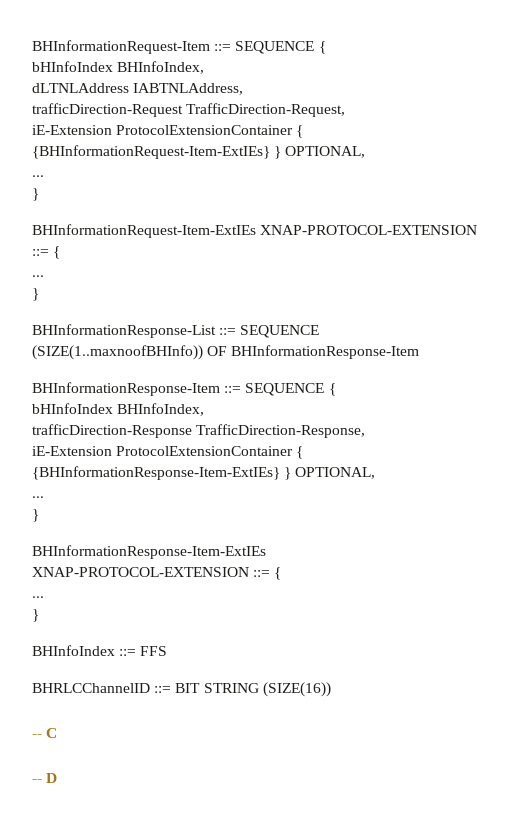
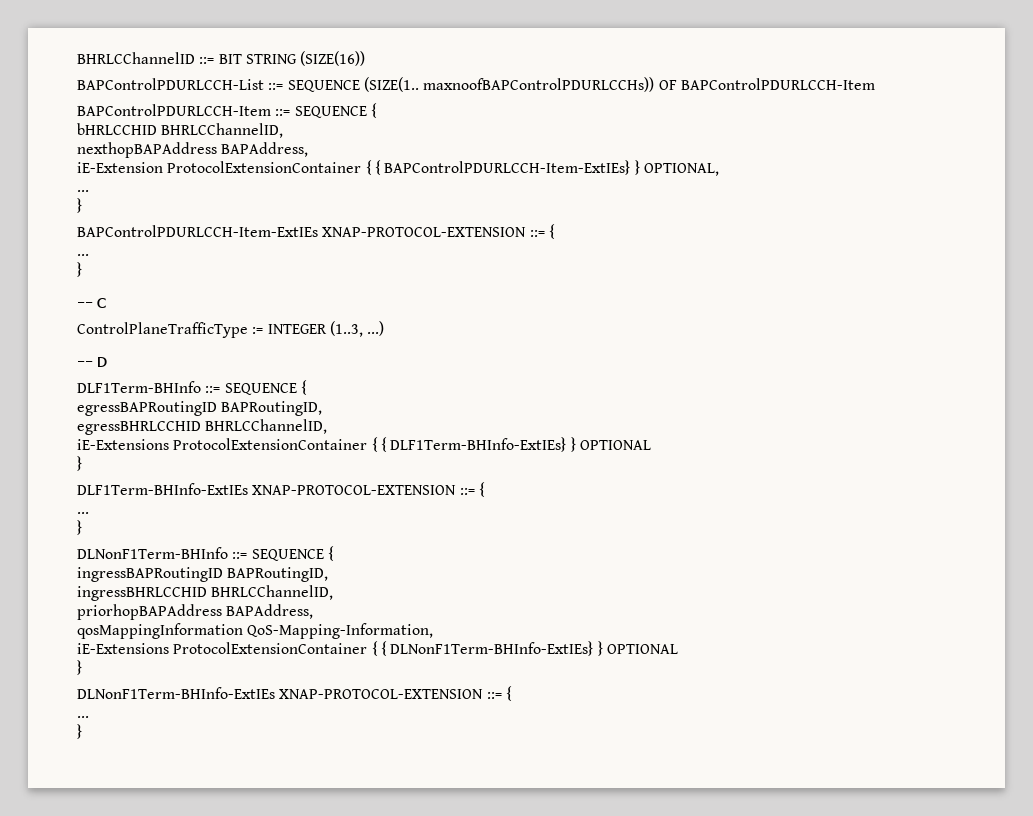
- BHInformationRequest-Item ::= SEQUENCE {
- bHInfoIndex BHInfoIndex,
- dLTNLAddress IABTNLAddress,
- trafficDirection-Request TrafficDirection-Request,
- iE-Extension ProtocolExtensionContainer { {BHInformationRequest-Item-ExtIEs} } OPTIONAL,
+ BHRLCChannelID ::= BIT STRING (SIZE(16))
+ BAPControlPDURLCCH-List ::= SEQUENCE (SIZE(1.. maxnoofBAPControlPDURLCCHs)) OF BAPControlPDURLCCH-Item
+ BAPControlPDURLCCH-Item ::= SEQUENCE {
+ bHRLCCHID BHRLCChannelID,
+ nexthopBAPAddress BAPAddress,
+ iE-Extension ProtocolExtensionContainer { { BAPControlPDURLCCH-Item-ExtIEs} } OPTIONAL,
  ...
  }
- BHInformationRequest-Item-ExtIEs XNAP-PROTOCOL-EXTENSION ::= {
+ BAPControlPDURLCCH-Item-ExtIEs XNAP-PROTOCOL-EXTENSION ::= {
  ...
  }
- BHInformationResponse-List ::= SEQUENCE (SIZE(1..maxnoofBHInfo)) OF BHInformationResponse-Item
- BHInformationResponse-Item ::= SEQUENCE {
- bHInfoIndex BHInfoIndex,
- trafficDirection-Response TrafficDirection-Response,
- iE-Extension ProtocolExtensionContainer { {BHInformationResponse-Item-ExtIEs} } OPTIONAL,
+ -- C
+ ControlPlaneTrafficType := INTEGER (1..3, ...)
+ -- D
+ DLF1Term-BHInfo ::= SEQUENCE {
+ egressBAPRoutingID BAPRoutingID,
+ egressBHRLCCHID BHRLCChannelID,
+ iE-Extensions ProtocolExtensionContainer { { DLF1Term-BHInfo-ExtIEs} } OPTIONAL
+ }
+ DLF1Term-BHInfo-ExtIEs XNAP-PROTOCOL-EXTENSION ::= {
  ...
  }
- BHInformationResponse-Item-ExtIEs XNAP-PROTOCOL-EXTENSION ::= {
+ DLNonF1Term-BHInfo ::= SEQUENCE {
+ ingressBAPRoutingID BAPRoutingID,
+ ingressBHRLCCHID BHRLCChannelID,
+ priorhopBAPAddress BAPAddress,
+ qosMappingInformation QoS-Mapping-Information,
+ iE-Extensions ProtocolExtensionContainer { { DLNonF1Term-BHInfo-ExtIEs} } OPTIONAL
+ }
+ DLNonF1Term-BHInfo-ExtIEs XNAP-PROTOCOL-EXTENSION ::= {
  ...
  }
- BHInfoIndex ::= FFS
- BHRLCChannelID ::= BIT STRING (SIZE(16))
- -- C
- -- D

